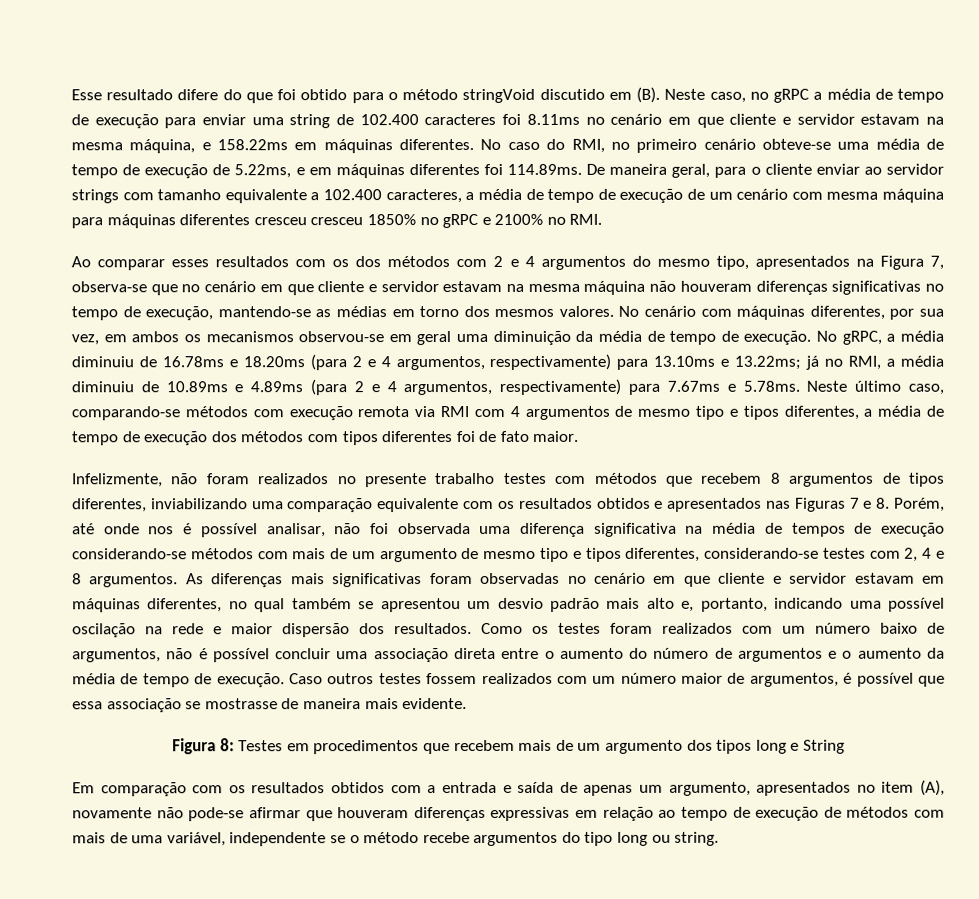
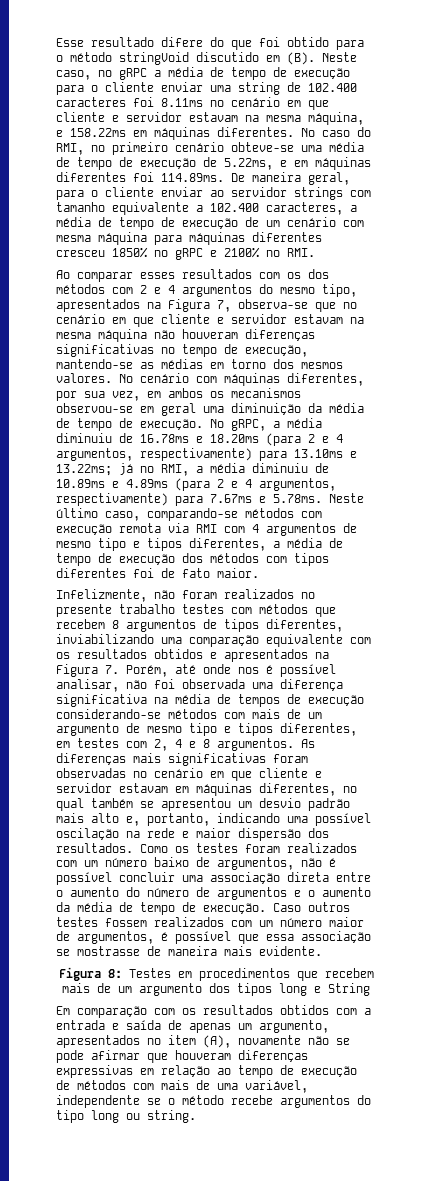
- Esse resultado difere do que foi obtido para o método stringVoid discutido em (B). Neste caso, no gRPC a média de tempo de execução para enviar uma string de 102.400 caracteres foi 8.11ms no cenário em que cliente e servidor estavam na mesma máquina, e 158.22ms em máquinas diferentes.
+ Esse resultado difere do que foi obtido para o método stringVoid discutido em (B). Neste caso, no gRPC a média de tempo de execução para o cliente enviar uma string de 102.400 caracteres foi 8.11ms no cenário em que cliente e servidor estavam na mesma máquina, e 158.22ms em máquinas diferentes.
- No caso do RMI, no primeiro cenário obteve-se uma média de tempo de execução de 5.22ms, e em máquinas diferentes foi 114.89ms. De maneira geral, para o cliente enviar ao servidor strings com tamanho equivalente a 102.400 caracteres, a média de tempo de execução de um cenário com mesma máquina para máquinas diferentes cresceu cresceu 1850% no gRPC e 2100% no RMI.
+ No caso do RMI, no primeiro cenário obteve-se uma média de tempo de execução de 5.22ms, e em máquinas diferentes foi 114.89ms. De maneira geral, para o cliente enviar ao servidor strings com tamanho equivalente a 102.400 caracteres, a média de tempo de execução de um cenário com mesma máquina para máquinas diferentes cresceu 1850% no gRPC e 2100% no RMI.
- Infelizmente, não foram realizados no presente trabalho testes com métodos que recebem 8 argumentos de tipos diferentes, inviabilizando uma comparação equivalente com os resultados obtidos e apresentados nas Figuras 7 e 8. Porém, até onde nos é possível analisar, não foi observada uma diferença significativa na média de tempos de execução considerando-se métodos com mais de um argumento de mesmo tipo e tipos diferentes, considerando-se testes com 2, 4 e 8 argumentos.
+ Infelizmente, não foram realizados no presente trabalho testes com métodos que recebem 8 argumentos de tipos diferentes, inviabilizando uma comparação equivalente com os resultados obtidos e apresentados na Figura 7. Porém, até onde nos é possível analisar, não foi observada uma diferença significativa na média de tempos de execução considerando-se métodos com mais de um argumento de mesmo tipo e tipos diferentes, em testes com 2, 4 e 8 argumentos.
- Em comparação com os resultados obtidos com a entrada e saída de apenas um argumento, apresentados no item (A), novamente não pode-se afirmar que houveram diferenças expressivas em relação ao tempo de execução de métodos com mais de uma variável, independente se o método recebe argumentos do tipo long ou string.
+ Em comparação com os resultados obtidos com a entrada e saída de apenas um argumento, apresentados no item (A), novamente não se pode afirmar que houveram diferenças expressivas em relação ao tempo de execução de métodos com mais de uma variável, independente se o método recebe argumentos do tipo long ou string.

